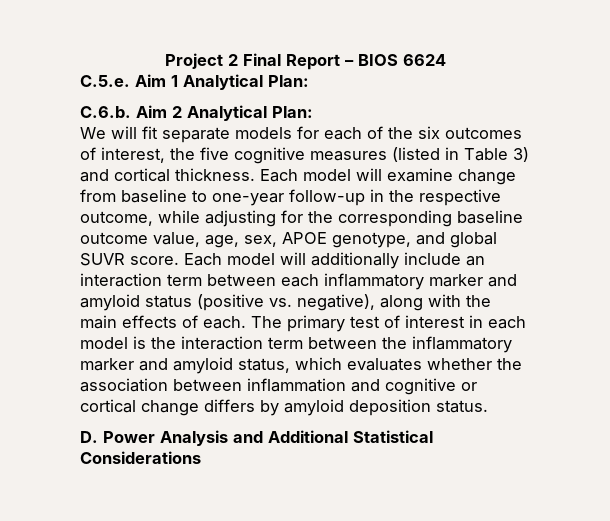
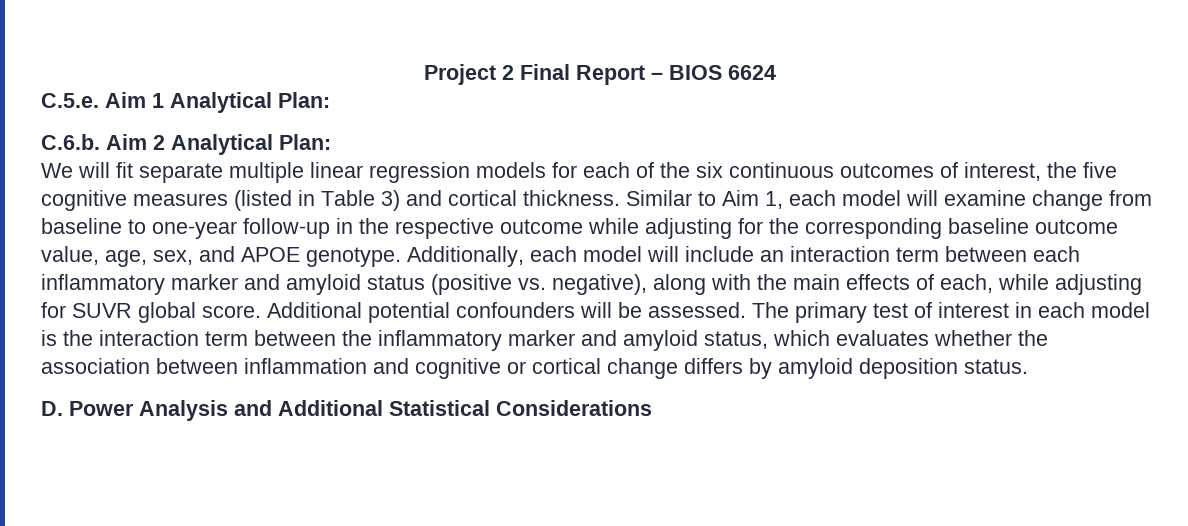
- We will fit separate models for each of the six outcomes of interest, the five cognitive measures (listed in Table 3) and cortical thickness.
+ We will fit separate multiple linear regression models for each of the six continuous outcomes of interest, the five cognitive measures (listed in Table 3) and cortical thickness.
- Each model will examine change from baseline to one-year follow-up in the respective outcome, while adjusting for the corresponding baseline outcome value, age, sex, APOE genotype, and global SUVR score. Each model will additionally include an interaction term between each inflammatory marker and amyloid status (positive vs. negative), along with the main effects of each.
+ Similar to Aim 1, each model will examine change from baseline to one-year follow-up in the respective outcome while adjusting for the corresponding baseline outcome value, age, sex, and APOE genotype. Additionally, each model will include an interaction term between each inflammatory marker and amyloid status (positive vs. negative), along with the main effects of each, while adjusting for SUVR global score. Additional potential confounders will be assessed.

